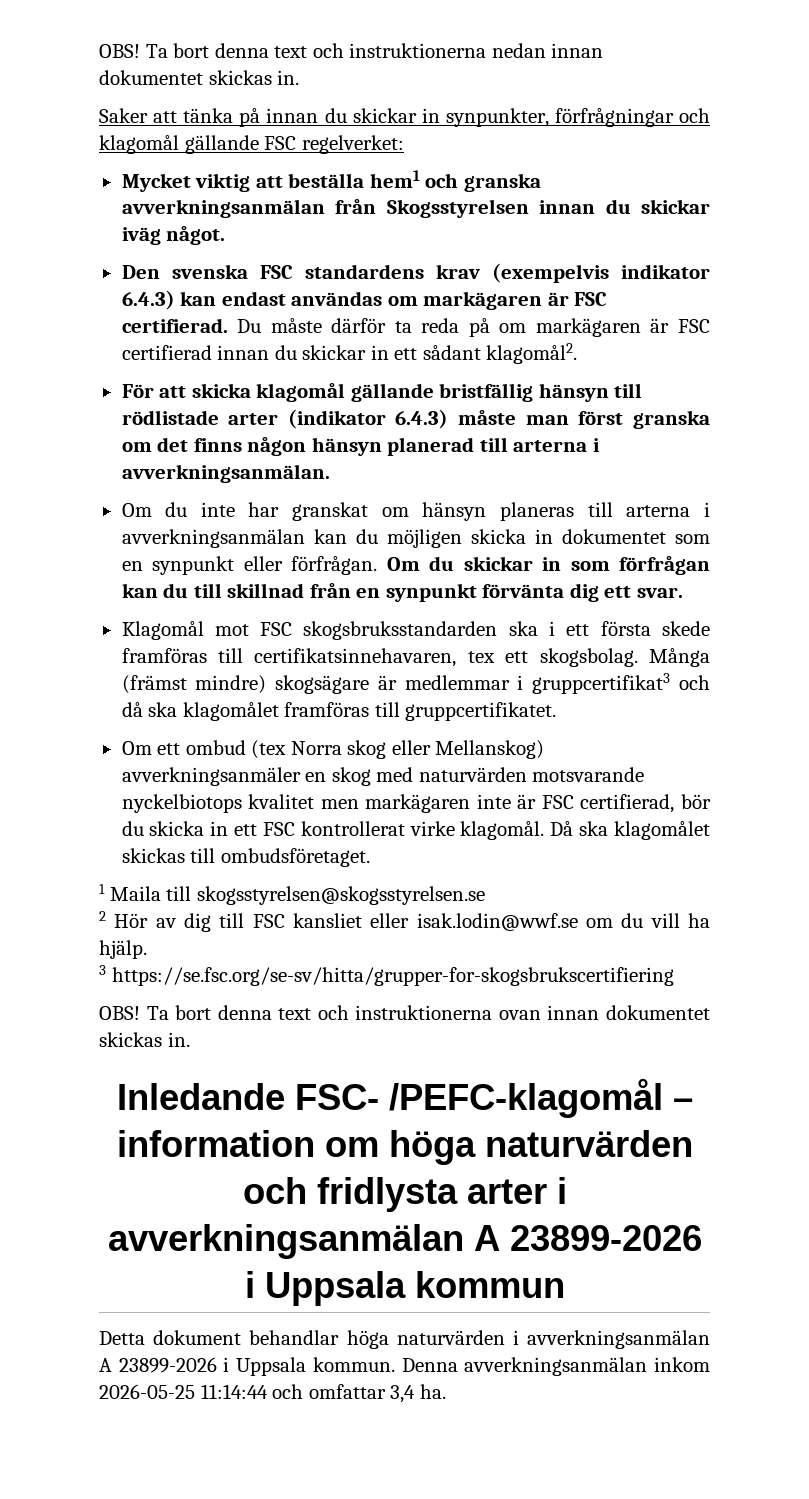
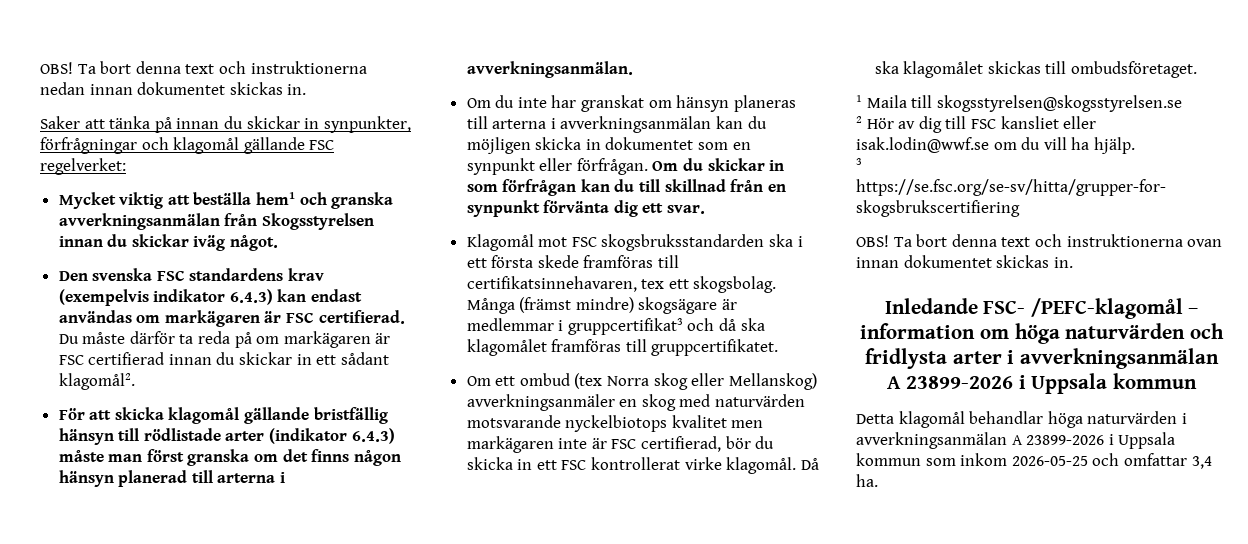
- Detta dokument behandlar höga naturvärden i avverkningsanmälan A 23899-2026 i Uppsala kommun. Denna avverkningsanmälan inkom 2026-05-25 11:14:44 och omfattar 3,4 ha.
+ Detta klagomål behandlar höga naturvärden i avverkningsanmälan A 23899-2026 i Uppsala kommun som inkom 2026-05-25 och omfattar 3,4 ha.

